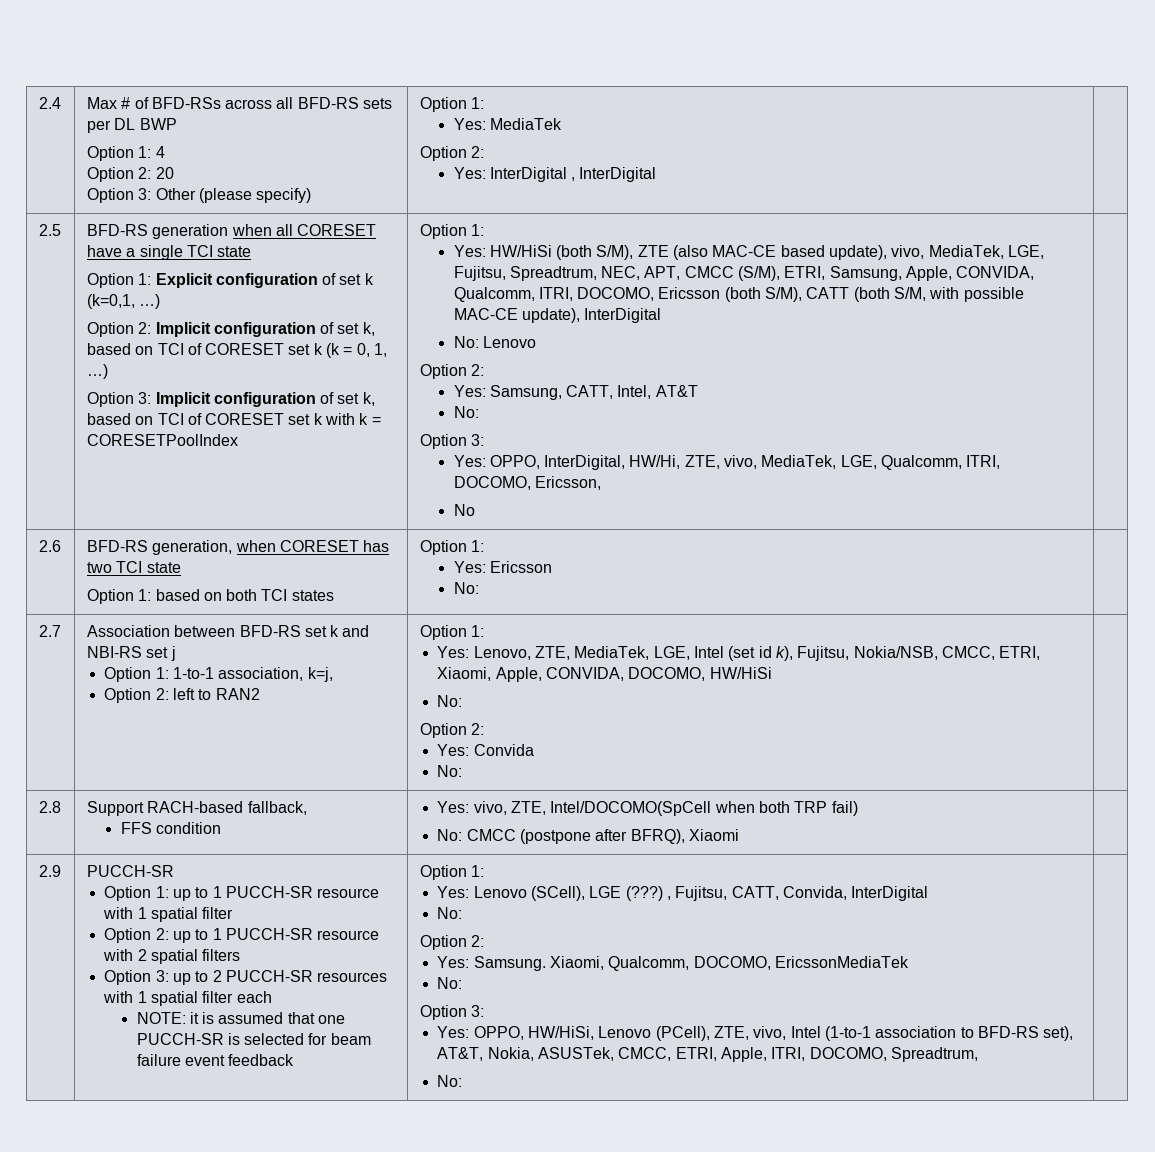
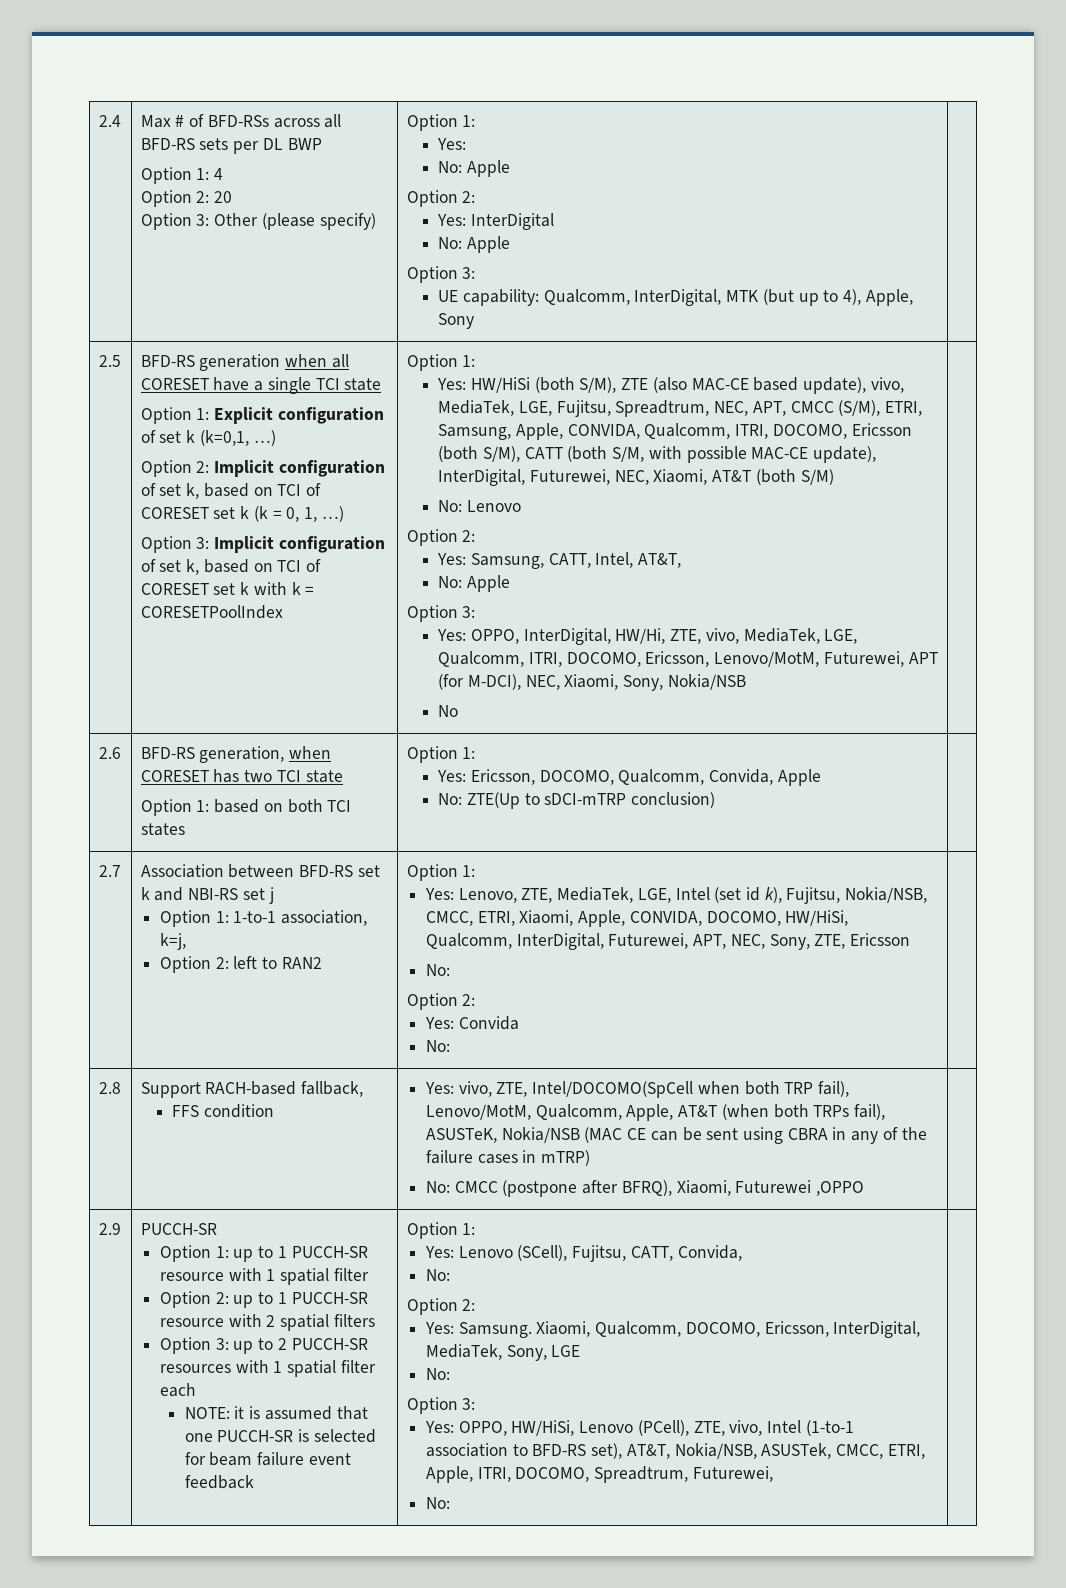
  Option 3: Other (please specify) | Option 1:
- Yes: MediaTek
+ Yes:
+ No: Apple
- Yes: InterDigital , InterDigital
+ Yes: InterDigital
+ No: Apple
+ Option 3:
+ UE capability: Qualcomm, InterDigital, MTK (but up to 4), Apple, Sony
- Yes: HW/HiSi (both S/M), ZTE (also MAC-CE based update), vivo, MediaTek, LGE, Fujitsu, Spreadtrum, NEC, APT, CMCC (S/M), ETRI, Samsung, Apple, CONVIDA, Qualcomm, ITRI, DOCOMO, Ericsson (both S/M), CATT (both S/M, with possible MAC-CE update), InterDigital
+ Yes: HW/HiSi (both S/M), ZTE (also MAC-CE based update), vivo, MediaTek, LGE, Fujitsu, Spreadtrum, NEC, APT, CMCC (S/M), ETRI, Samsung, Apple, CONVIDA, Qualcomm, ITRI, DOCOMO, Ericsson (both S/M), CATT (both S/M, with possible MAC-CE update), InterDigital, Futurewei, NEC, Xiaomi, AT&T (both S/M)
- Yes: Samsung, CATT, Intel, AT&T
- No:
+ Yes: Samsung, CATT, Intel, AT&T,
+ No: Apple
- Yes: OPPO, InterDigital, HW/Hi, ZTE, vivo, MediaTek, LGE, Qualcomm, ITRI, DOCOMO, Ericsson,
+ Yes: OPPO, InterDigital, HW/Hi, ZTE, vivo, MediaTek, LGE, Qualcomm, ITRI, DOCOMO, Ericsson, Lenovo/MotM, Futurewei, APT (for M-DCI), NEC, Xiaomi, Sony, Nokia/NSB
  2.6 | BFD-RS generation, when CORESET has two TCI state
  Option 1: based on both TCI states | Option 1:
- Yes: Ericsson
- No: |
+ Yes: Ericsson, DOCOMO, Qualcomm, Convida, Apple
+ No: ZTE(Up to sDCI-mTRP conclusion) |
- Yes: Lenovo, ZTE, MediaTek, LGE, Intel (set id k), Fujitsu, Nokia/NSB, CMCC, ETRI, Xiaomi, Apple, CONVIDA, DOCOMO, HW/HiSi
+ Yes: Lenovo, ZTE, MediaTek, LGE, Intel (set id k), Fujitsu, Nokia/NSB, CMCC, ETRI, Xiaomi, Apple, CONVIDA, DOCOMO, HW/HiSi, Qualcomm, InterDigital, Futurewei, APT, NEC, Sony, ZTE, Ericsson
- Yes: vivo, ZTE, Intel/DOCOMO(SpCell when both TRP fail)
+ Yes: vivo, ZTE, Intel/DOCOMO(SpCell when both TRP fail), Lenovo/MotM, Qualcomm, Apple, AT&T (when both TRPs fail), ASUSTeK, Nokia/NSB (MAC CE can be sent using CBRA in any of the failure cases in mTRP)
- No: CMCC (postpone after BFRQ), Xiaomi
+ No: CMCC (postpone after BFRQ), Xiaomi, Futurewei ,OPPO
- Yes: Lenovo (SCell), LGE (???) , Fujitsu, CATT, Convida, InterDigital
+ Yes: Lenovo (SCell), Fujitsu, CATT, Convida,
- Xiaomi, Qualcomm, DOCOMO, EricssonMediaTek
+ Xiaomi, Qualcomm, DOCOMO, Ericsson, InterDigital, MediaTek, Sony, LGE
- Yes: OPPO, HW/HiSi, Lenovo (PCell), ZTE, vivo, Intel (1-to-1 association to BFD-RS set), AT&T, Nokia, ASUSTek, CMCC, ETRI, Apple, ITRI, DOCOMO, Spreadtrum,
+ Yes: OPPO, HW/HiSi, Lenovo (PCell), ZTE, vivo, Intel (1-to-1 association to BFD-RS set), AT&T, Nokia/NSB, ASUSTek, CMCC, ETRI, Apple, ITRI, DOCOMO, Spreadtrum, Futurewei,

